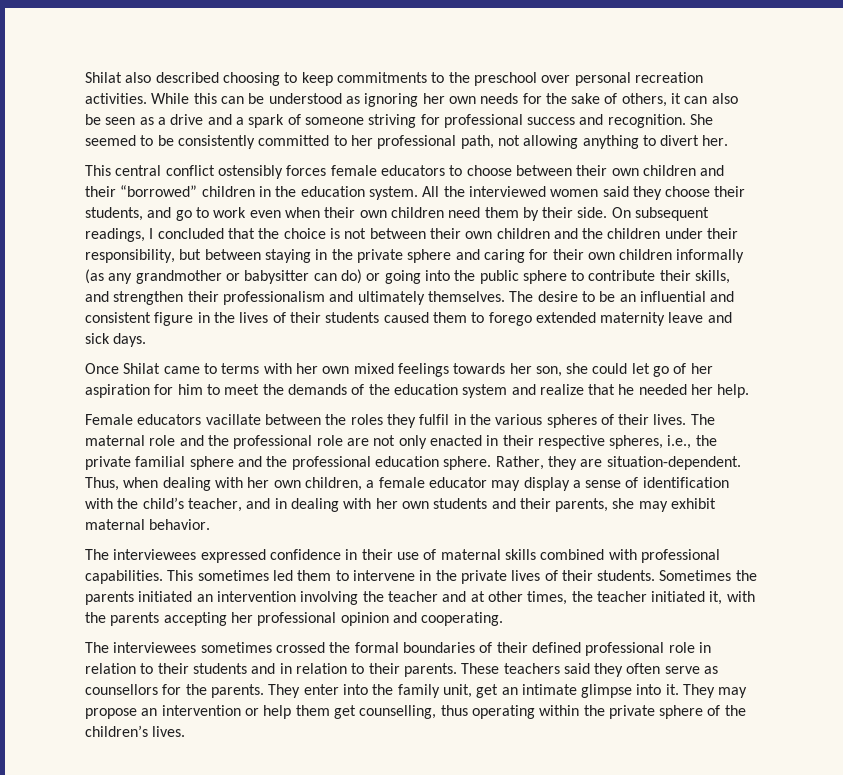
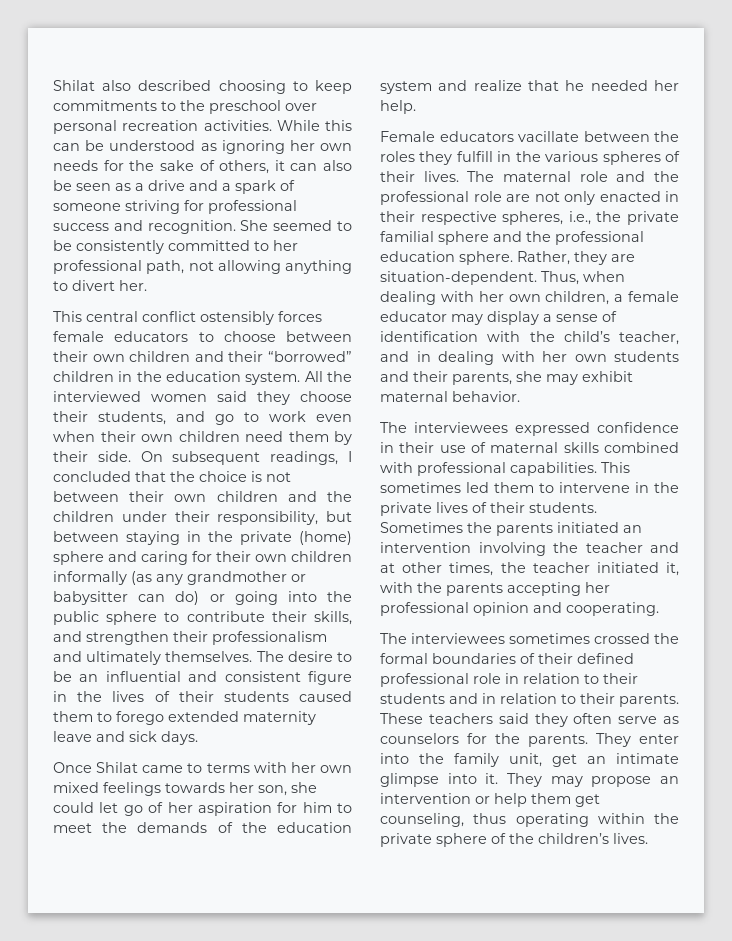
- On subsequent readings, I concluded that the choice is not between their own children and the children under their responsibility, but between staying in the private sphere and caring for their own children informally (as any grandmother or babysitter can do) or going into the public sphere to contribute their skills, and strengthen their professionalism and ultimately themselves.
+ On subsequent readings, I concluded that the choice is not between their own children and the children under their responsibility, but between staying in the private (home) sphere and caring for their own children informally (as any grandmother or babysitter can do) or going into the public sphere to contribute their skills, and strengthen their professionalism and ultimately themselves.
- Female educators vacillate between the roles they fulfil in the various spheres of their lives.
+ Female educators vacillate between the roles they fulfill in the various spheres of their lives.
- These teachers said they often serve as counsellors for the parents.
+ These teachers said they often serve as counselors for the parents.
- They may propose an intervention or help them get counselling, thus operating within the private sphere of the children’s lives.
+ They may propose an intervention or help them get counseling, thus operating within the private sphere of the children’s lives.

